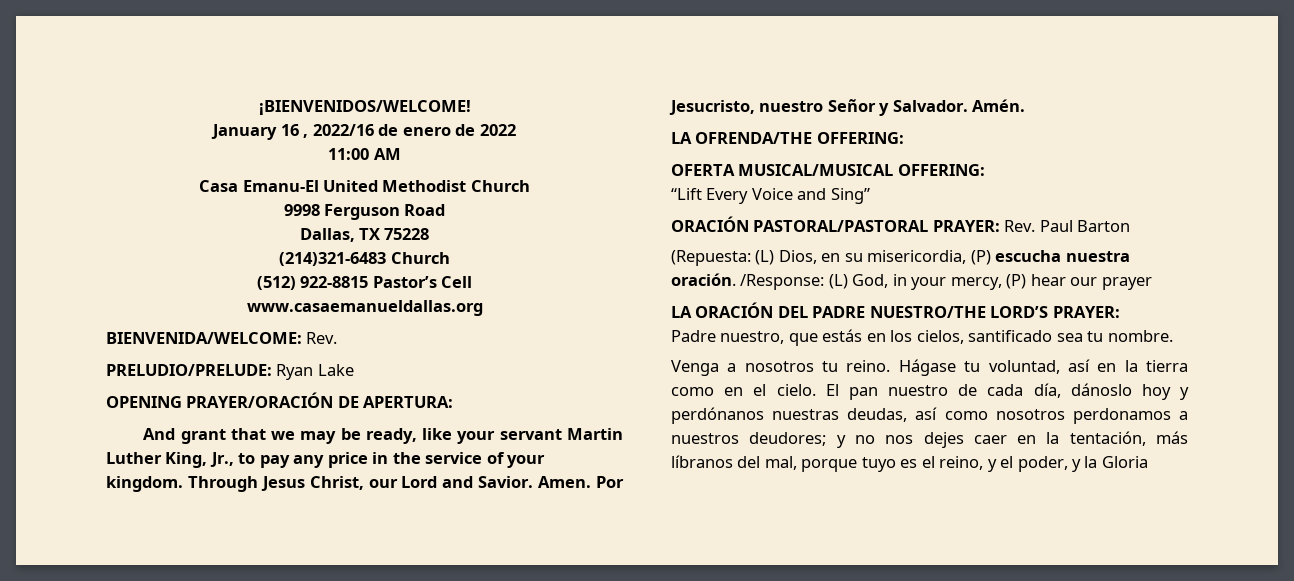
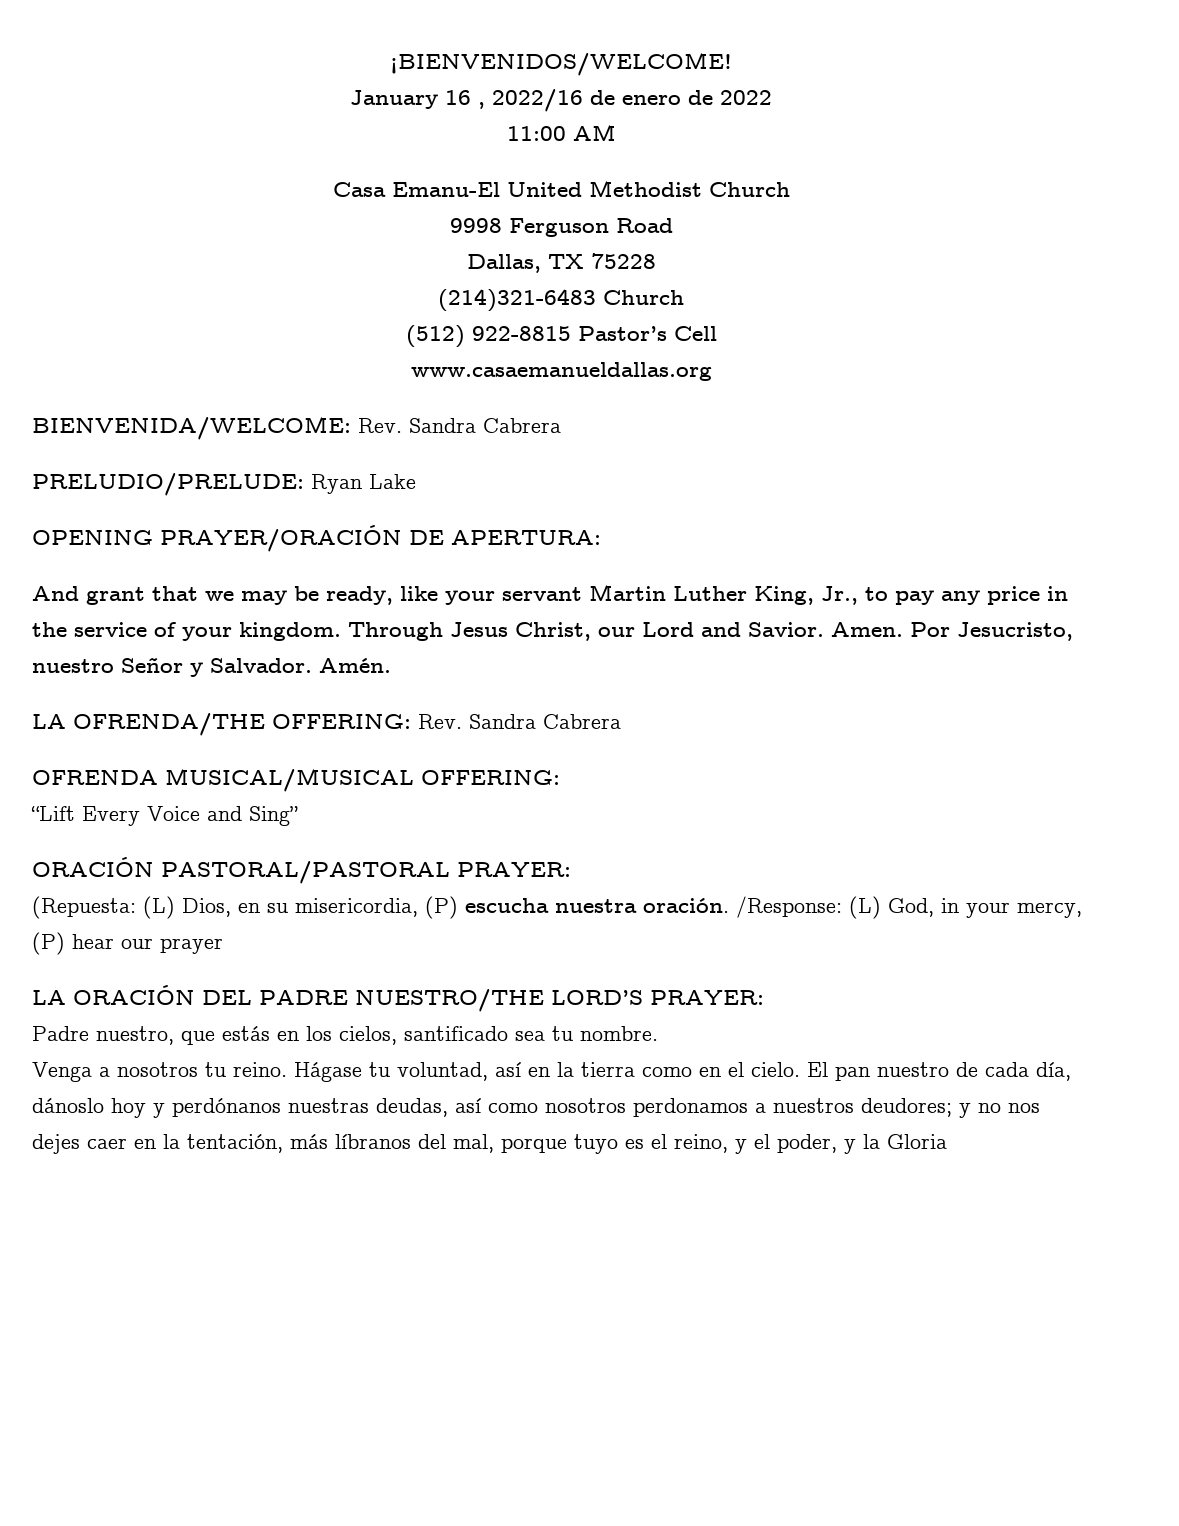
- BIENVENIDA/WELCOME: Rev.
+ BIENVENIDA/WELCOME: Rev. Sandra Cabrera
- LA OFRENDA/THE OFFERING:
- OFERTA MUSICAL/MUSICAL OFFERING:
+ LA OFRENDA/THE OFFERING: Rev. Sandra Cabrera
+ OFRENDA MUSICAL/MUSICAL OFFERING:
- ORACIÓN PASTORAL/PASTORAL PRAYER: Rev. Paul Barton
+ ORACIÓN PASTORAL/PASTORAL PRAYER:

